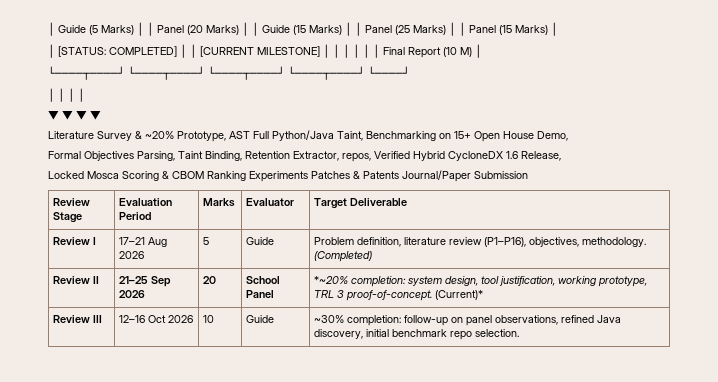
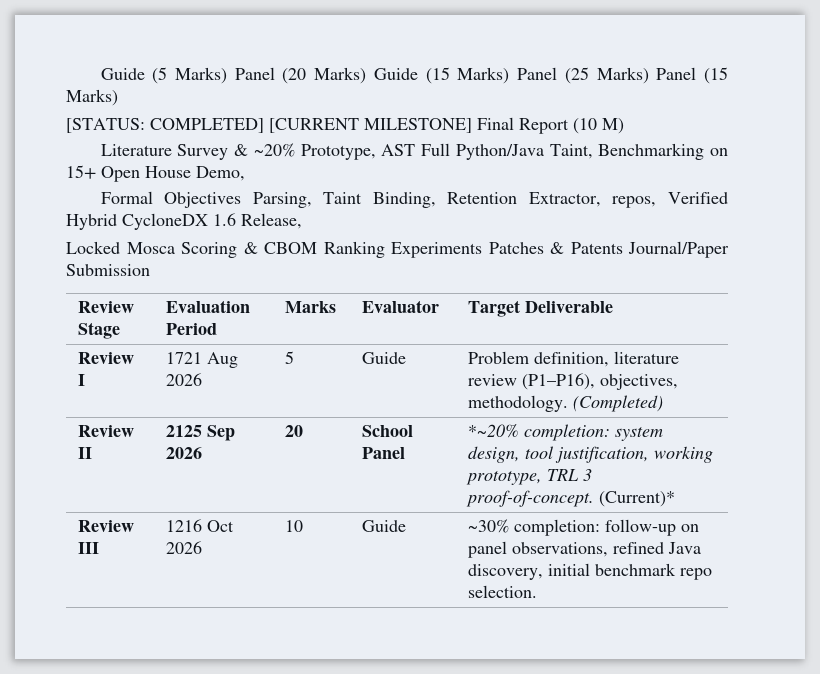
- │ Guide (5 Marks) │ │ Panel (20 Marks) │ │ Guide (15 Marks) │ │ Panel (25 Marks) │ │ Panel (15 Marks) │
- │ [STATUS: COMPLETED] │ │ [CURRENT MILESTONE] │ │ │ │ │ │ Final Report (10 M) │
- └────┬────┘ └────┬────┘ └────┬────┘ └────┬────┘ └────┘
- │ │ │ │
- ▼ ▼ ▼ ▼
+ Guide (5 Marks) Panel (20 Marks) Guide (15 Marks) Panel (25 Marks) Panel (15 Marks)
+ [STATUS: COMPLETED] [CURRENT MILESTONE] Final Report (10 M)
- Review I | 17–21 Aug 2026 | 5 | Guide | Problem definition, literature review (P1–P16), objectives, methodology. (Completed)
+ Review I | 1721 Aug 2026 | 5 | Guide | Problem definition, literature review (P1–P16), objectives, methodology. (Completed)
- Review II | 21–25 Sep 2026 | 20 | School Panel | *~20% completion: system design, tool justification, working prototype, TRL 3 proof-of-concept. (Current)*
+ Review II | 2125 Sep 2026 | 20 | School Panel | *~20% completion: system design, tool justification, working prototype, TRL 3 proof-of-concept. (Current)*
- Review III | 12–16 Oct 2026 | 10 | Guide | ~30% completion: follow-up on panel observations, refined Java discovery, initial benchmark repo selection.
+ Review III | 1216 Oct 2026 | 10 | Guide | ~30% completion: follow-up on panel observations, refined Java discovery, initial benchmark repo selection.

